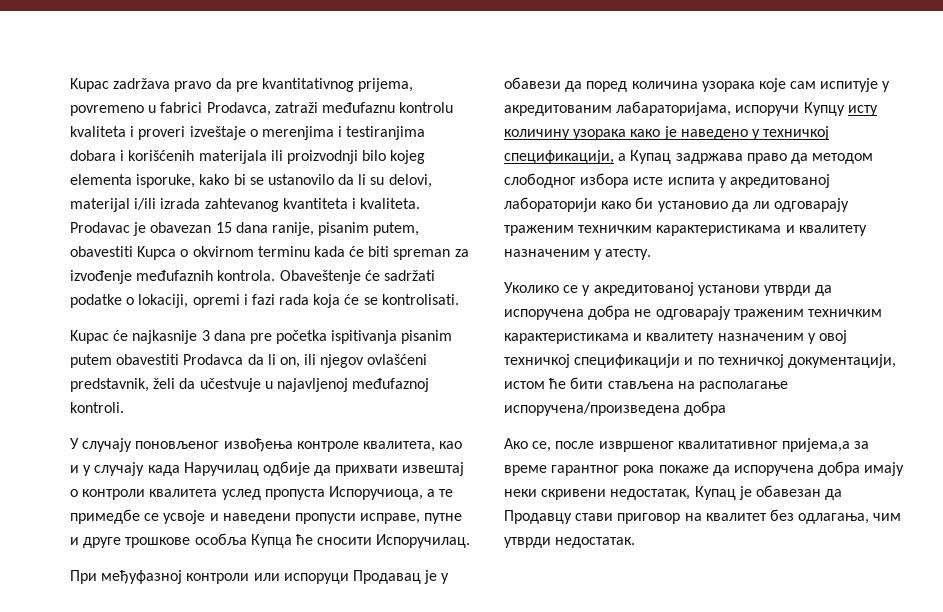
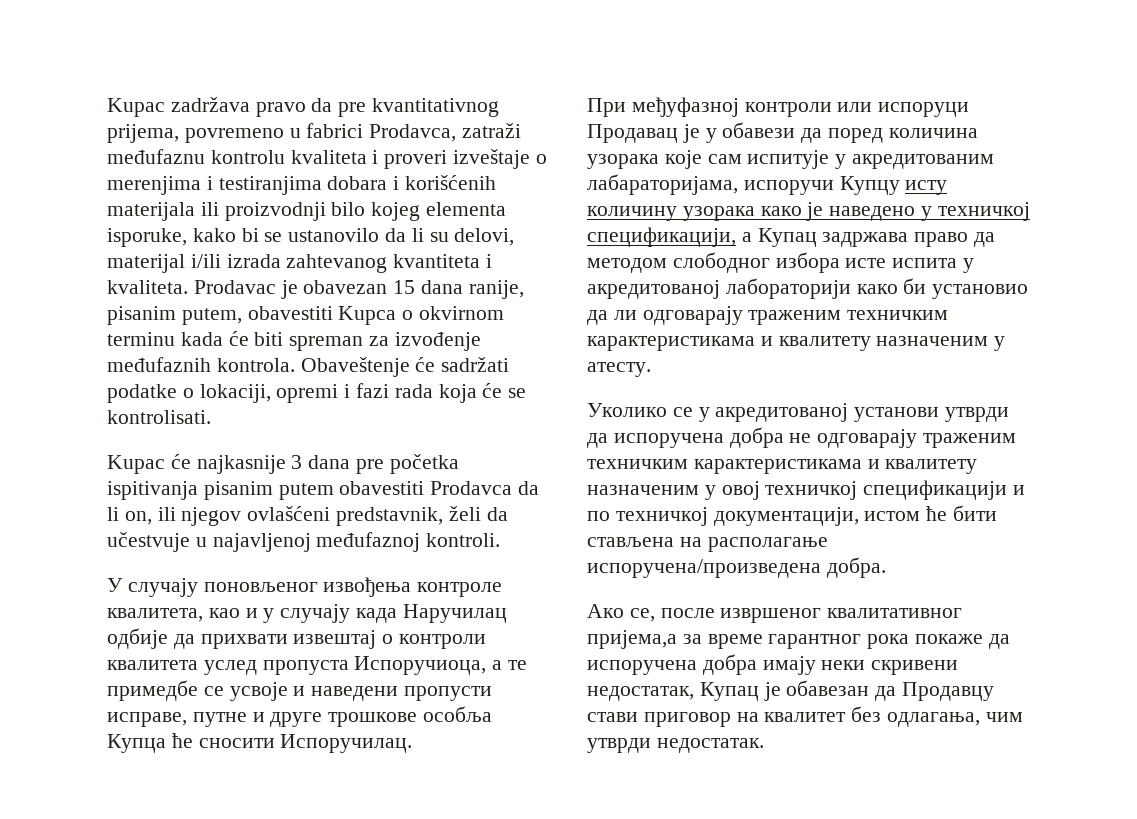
- Уколико се у акредитованој установи утврди да испоручена добра не одговарају траженим техничким карактеристикама и квалитету назначеним у овој техничкој спецификацији и по техничкој документацији, истом ће бити стављена на располагање испоручена/произведена добра
+ Уколико се у акредитованој установи утврди да испоручена добра не одговарају траженим техничким карактеристикама и квалитету назначеним у овој техничкој спецификацији и по техничкој документацији, истом ће бити стављена на располагање испоручена/произведена добра.

